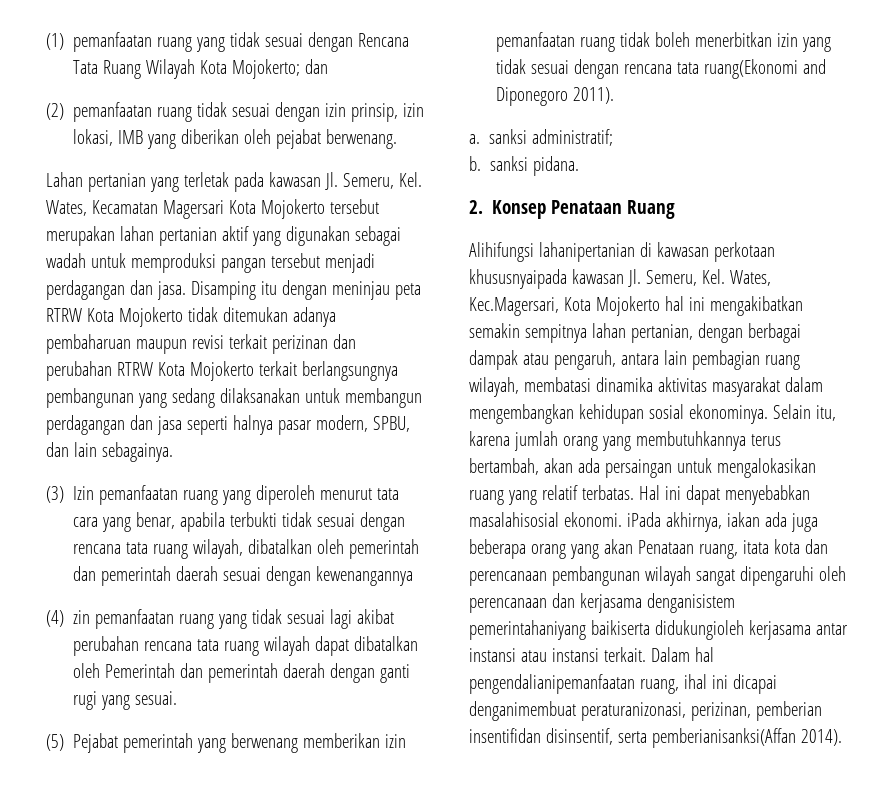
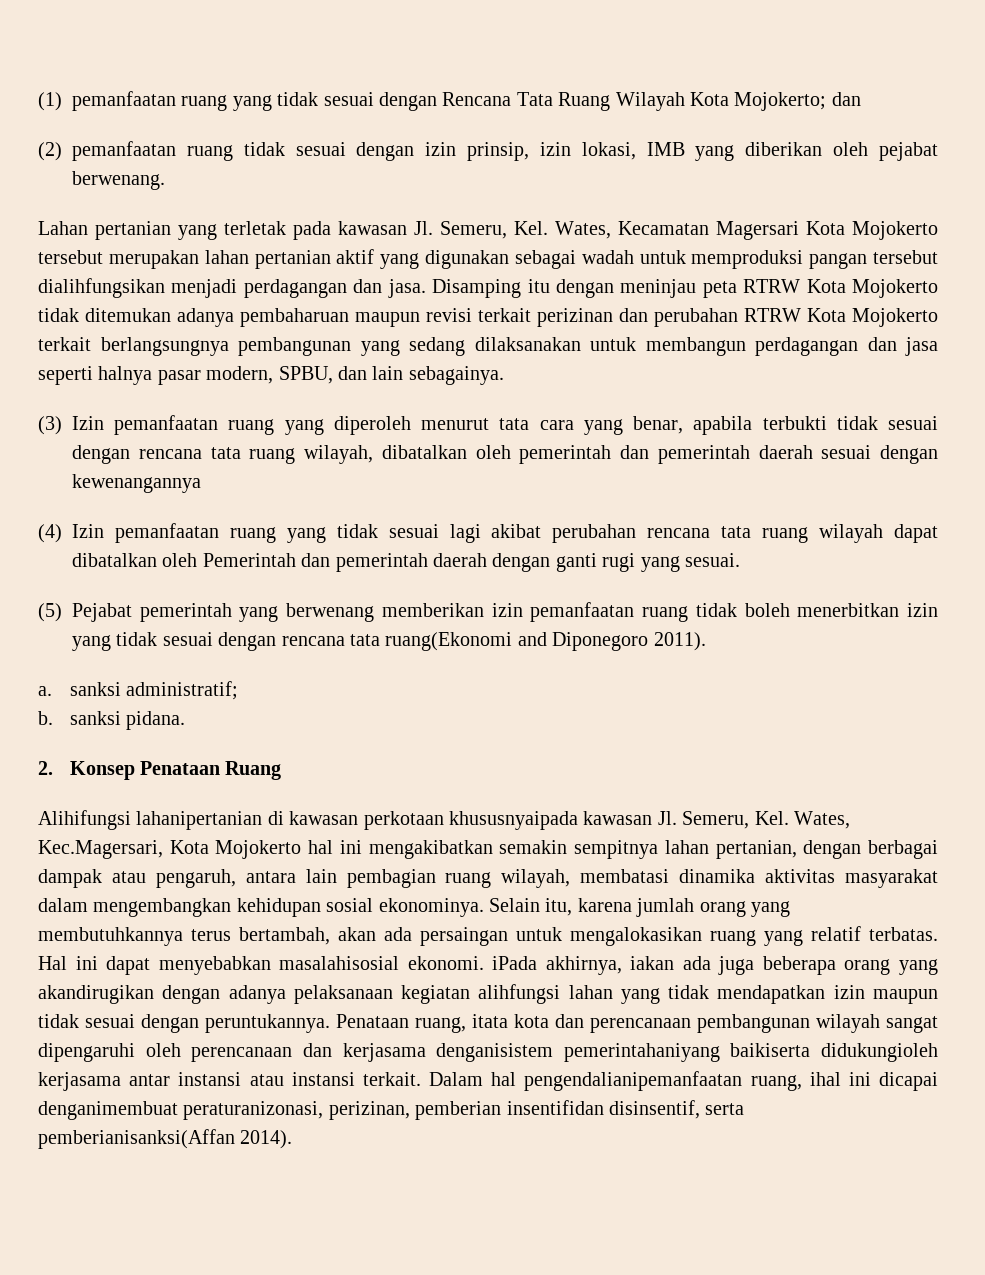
- Lahan pertanian yang terletak pada kawasan Jl. Semeru, Kel. Wates, Kecamatan Magersari Kota Mojokerto tersebut merupakan lahan pertanian aktif yang digunakan sebagai wadah untuk memproduksi pangan tersebut menjadi perdagangan dan jasa.
+ Lahan pertanian yang terletak pada kawasan Jl. Semeru, Kel. Wates, Kecamatan Magersari Kota Mojokerto tersebut merupakan lahan pertanian aktif yang digunakan sebagai wadah untuk memproduksi pangan tersebut dialihfungsikan menjadi perdagangan dan jasa.
- (4) zin pemanfaatan ruang yang tidak sesuai lagi akibat perubahan rencana tata ruang wilayah dapat dibatalkan oleh Pemerintah dan pemerintah daerah dengan ganti rugi yang sesuai.
+ (4) Izin pemanfaatan ruang yang tidak sesuai lagi akibat perubahan rencana tata ruang wilayah dapat dibatalkan oleh Pemerintah dan pemerintah daerah dengan ganti rugi yang sesuai.
- Hal ini dapat menyebabkan masalahisosial ekonomi. iPada akhirnya, iakan ada juga beberapa orang yang akan Penataan ruang, itata kota dan perencanaan pembangunan wilayah sangat dipengaruhi oleh perencanaan dan kerjasama denganisistem pemerintahaniyang baikiserta didukungioleh kerjasama antar instansi atau instansi terkait.
+ Hal ini dapat menyebabkan masalahisosial ekonomi. iPada akhirnya, iakan ada juga beberapa orang yang akandirugikan dengan adanya pelaksanaan kegiatan alihfungsi lahan yang tidak mendapatkan izin maupun tidak sesuai dengan peruntukannya. Penataan ruang, itata kota dan perencanaan pembangunan wilayah sangat dipengaruhi oleh perencanaan dan kerjasama denganisistem pemerintahaniyang baikiserta didukungioleh kerjasama antar instansi atau instansi terkait.

